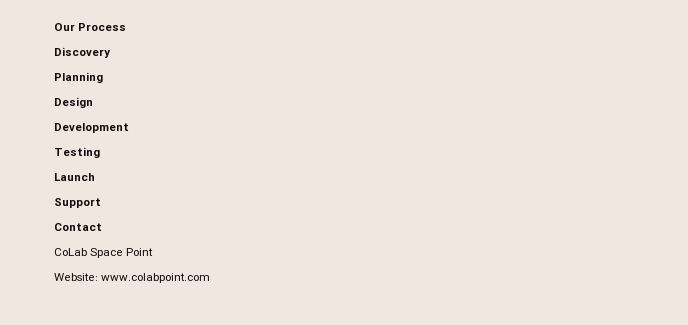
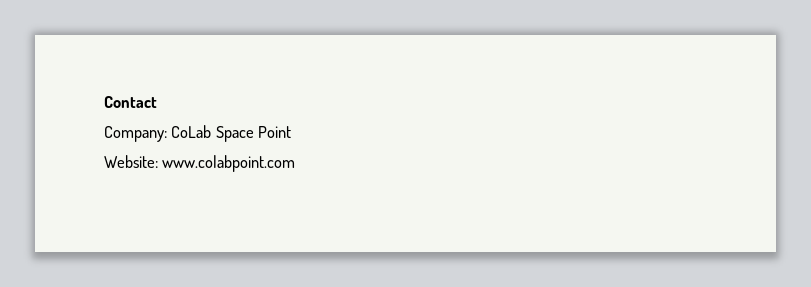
- Our Process
- Discovery
- Planning
- Design
- Development
- Testing
- Launch
- Support
- CoLab Space Point
+ Company: CoLab Space Point

